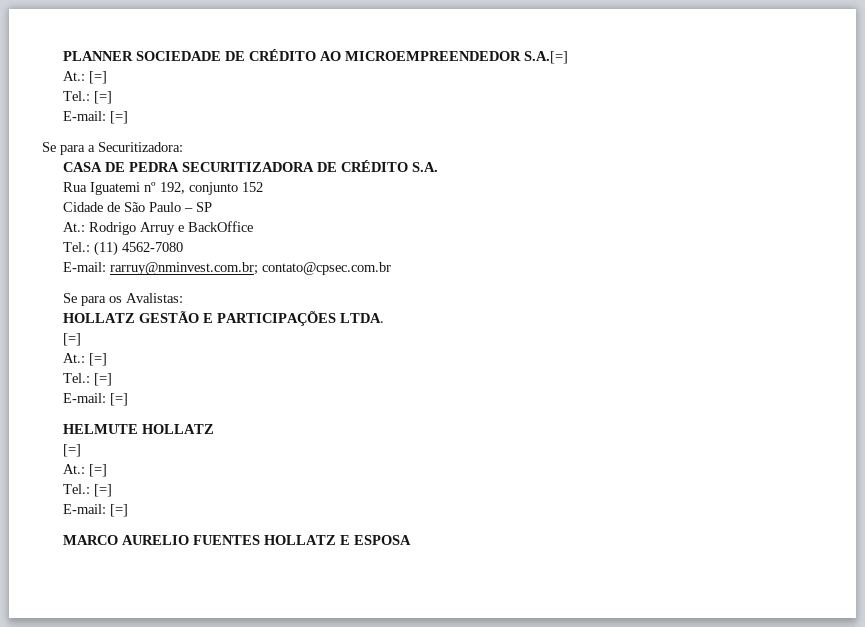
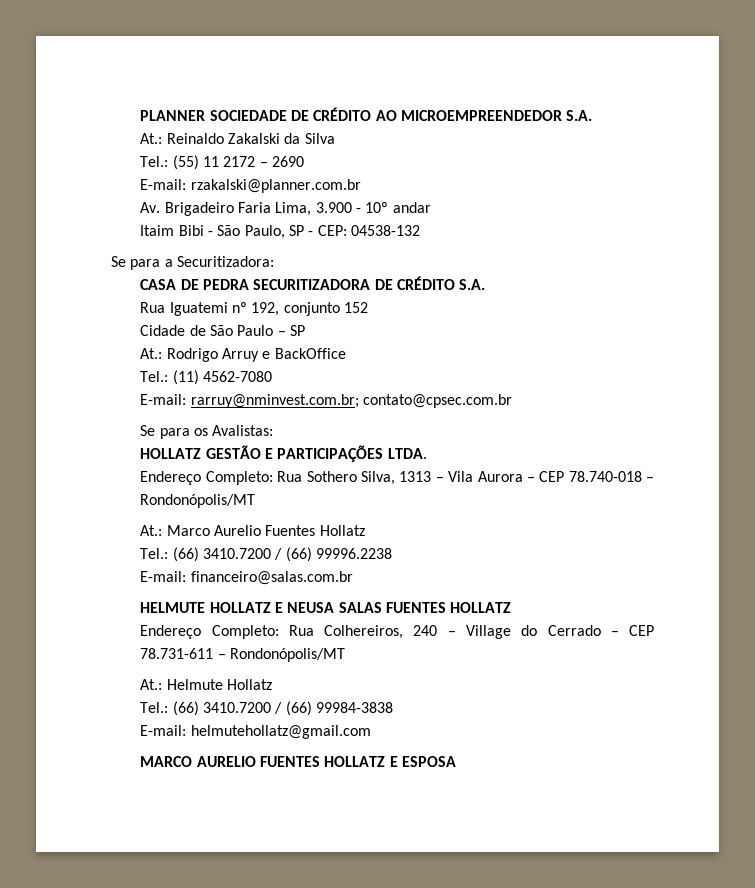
- PLANNER SOCIEDADE DE CRÉDITO AO MICROEMPREENDEDOR S.A.[=]
- At.: [=]
- Tel.: [=]
- E-mail: [=]
+ PLANNER SOCIEDADE DE CRÉDITO AO MICROEMPREENDEDOR S.A.
+ At.: Reinaldo Zakalski da Silva
+ Tel.: (55) 11 2172 – 2690
+ E-mail: rzakalski@planner.com.br
+ Av. Brigadeiro Faria Lima, 3.900 - 10º andar
+ Itaim Bibi - São Paulo, SP - CEP: 04538-132
  HOLLATZ GESTÃO E PARTICIPAÇÕES LTDA.
- [=]
- At.: [=]
- Tel.: [=]
- E-mail: [=]
+ Endereço Completo: Rua Sothero Silva, 1313 – Vila Aurora – CEP 78.740-018 – Rondonópolis/MT
+ At.: Marco Aurelio Fuentes Hollatz
+ Tel.: (66) 3410.7200 / (66) 99996.2238
+ E-mail: financeiro@salas.com.br
- HELMUTE HOLLATZ
- [=]
- At.: [=]
- Tel.: [=]
- E-mail: [=]
+ HELMUTE HOLLATZ E NEUSA SALAS FUENTES HOLLATZ
+ Endereço Completo: Rua Colhereiros, 240 – Village do Cerrado – CEP 78.731-611 – Rondonópolis/MT
+ At.: Helmute Hollatz
+ Tel.: (66) 3410.7200 / (66) 99984-3838
+ E-mail: helmutehollatz@gmail.com

